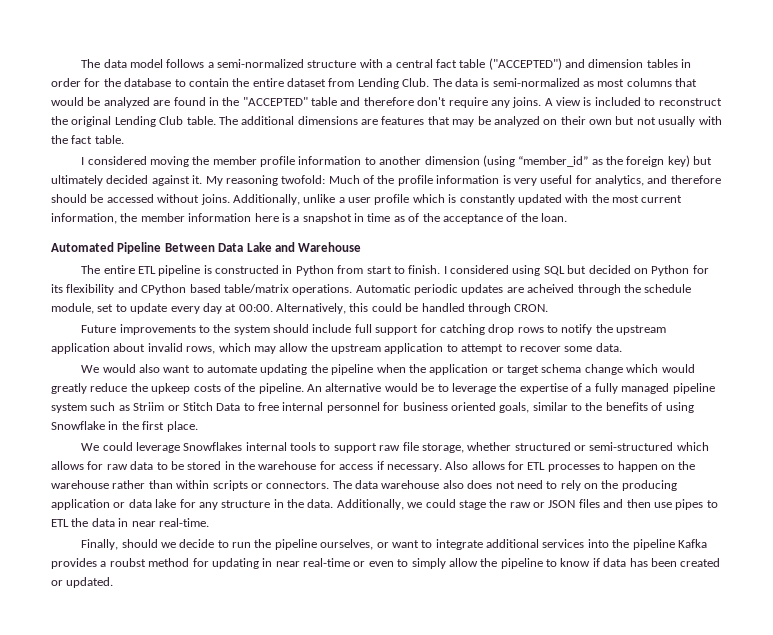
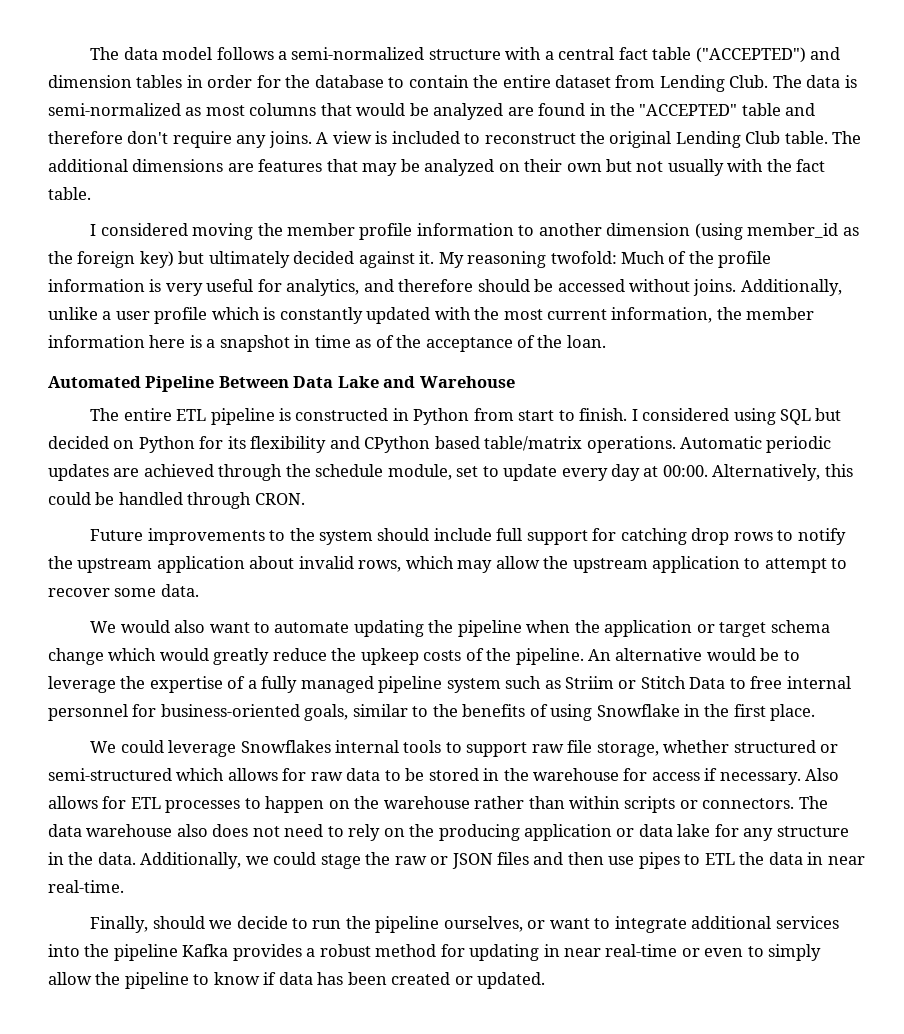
- I considered moving the member profile information to another dimension (using “member_id” as the foreign key) but ultimately decided against it.
+ I considered moving the member profile information to another dimension (using member_id as the foreign key) but ultimately decided against it.
- Automatic periodic updates are acheived through the schedule module, set to update every day at 00:00.
+ Automatic periodic updates are achieved through the schedule module, set to update every day at 00:00.
- An alternative would be to leverage the expertise of a fully managed pipeline system such as Striim or Stitch Data to free internal personnel for business oriented goals, similar to the benefits of using Snowflake in the first place.
+ An alternative would be to leverage the expertise of a fully managed pipeline system such as Striim or Stitch Data to free internal personnel for business-oriented goals, similar to the benefits of using Snowflake in the first place.
- Finally, should we decide to run the pipeline ourselves, or want to integrate additional services into the pipeline Kafka provides a roubst method for updating in near real-time or even to simply allow the pipeline to know if data has been created or updated.
+ Finally, should we decide to run the pipeline ourselves, or want to integrate additional services into the pipeline Kafka provides a robust method for updating in near real-time or even to simply allow the pipeline to know if data has been created or updated.

